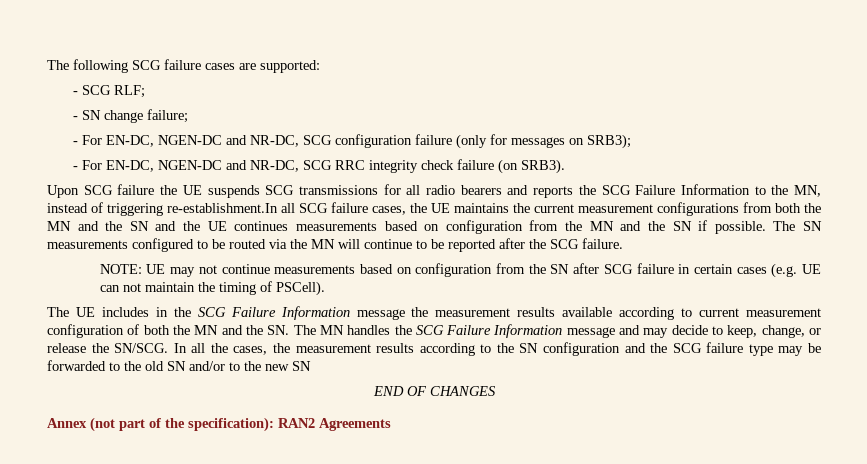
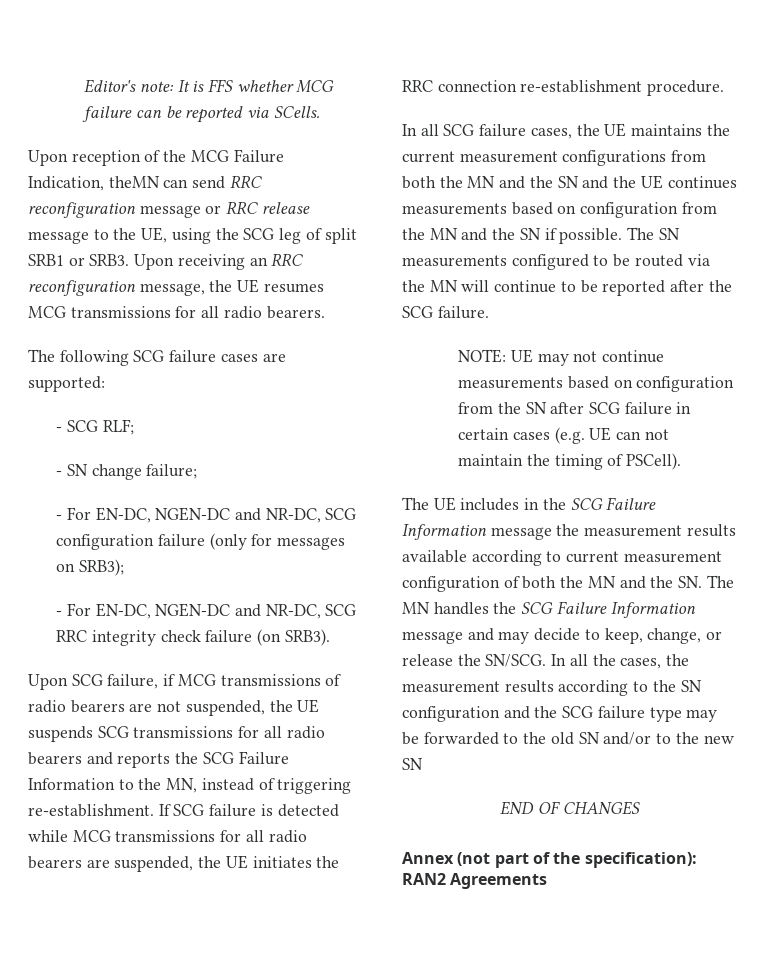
+ Editor's note: It is FFS whether MCG failure can be reported via SCells.
+ Upon reception of the MCG Failure Indication, theMN can send RRC reconfiguration message or RRC release message to the UE, using the SCG leg of split SRB1 or SRB3. Upon receiving an RRC reconfiguration message, the UE resumes MCG transmissions for all radio bearers.
- Upon SCG failure the UE suspends SCG transmissions for all radio bearers and reports the SCG Failure Information to the MN, instead of triggering re-establishment.In all SCG failure cases, the UE maintains the current measurement configurations from both the MN and the SN and the UE continues measurements based on configuration from the MN and the SN if possible.
+ Upon SCG failure, if MCG transmissions of radio bearers are not suspended, the UE suspends SCG transmissions for all radio bearers and reports the SCG Failure Information to the MN, instead of triggering re-establishment. If SCG failure is detected while MCG transmissions for all radio bearers are suspended, the UE initiates the RRC connection re-establishment procedure.
+ In all SCG failure cases, the UE maintains the current measurement configurations from both the MN and the SN and the UE continues measurements based on configuration from the MN and the SN if possible.

